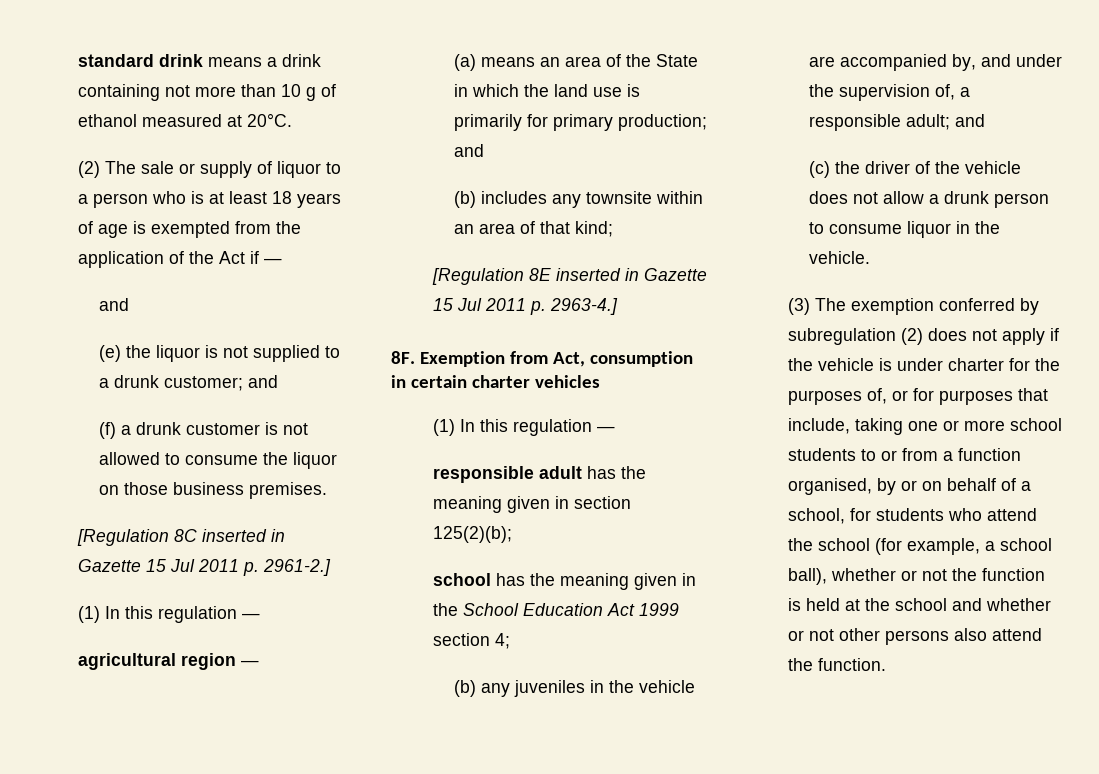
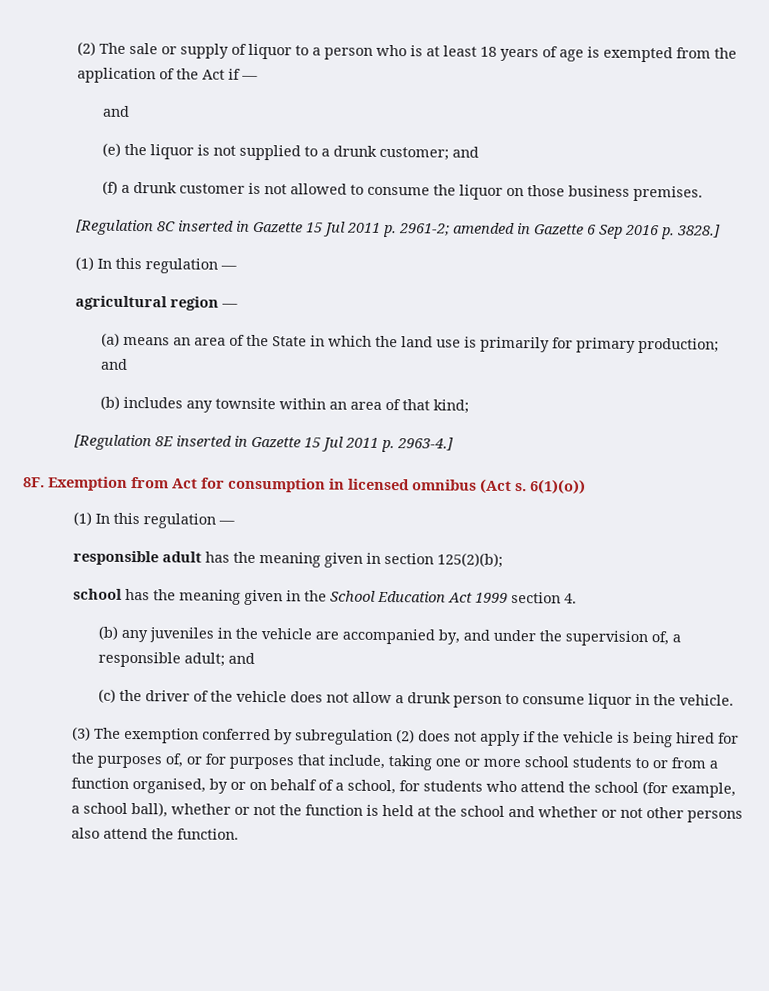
- standard drink means a drink containing not more than 10 g of ethanol measured at 20°C.
- [Regulation 8C inserted in Gazette 15 Jul 2011 p. 2961-2.]
+ [Regulation 8C inserted in Gazette 15 Jul 2011 p. 2961-2; amended in Gazette 6 Sep 2016 p. 3828.]
- Exemption from Act, consumption in certain charter vehicles
+ Exemption from Act for consumption in licensed omnibus (Act s. 6(1)(o))
- school has the meaning given in the School Education Act 1999 section 4;
+ school has the meaning given in the School Education Act 1999 section 4.
- (3) The exemption conferred by subregulation (2) does not apply if the vehicle is under charter for the purposes of, or for purposes that include, taking one or more school students to or from a function organised, by or on behalf of a school, for students who attend the school (for example, a school ball), whether or not the function is held at the school and whether or not other persons also attend the function.
+ (3) The exemption conferred by subregulation (2) does not apply if the vehicle is being hired for the purposes of, or for purposes that include, taking one or more school students to or from a function organised, by or on behalf of a school, for students who attend the school (for example, a school ball), whether or not the function is held at the school and whether or not other persons also attend the function.

